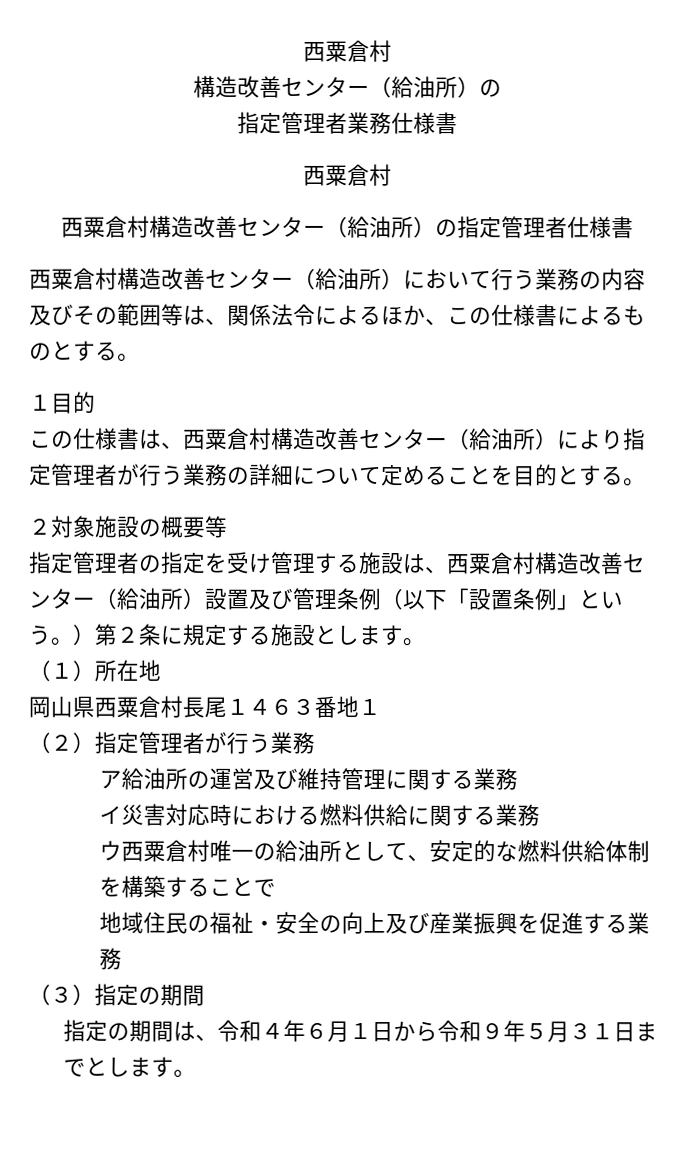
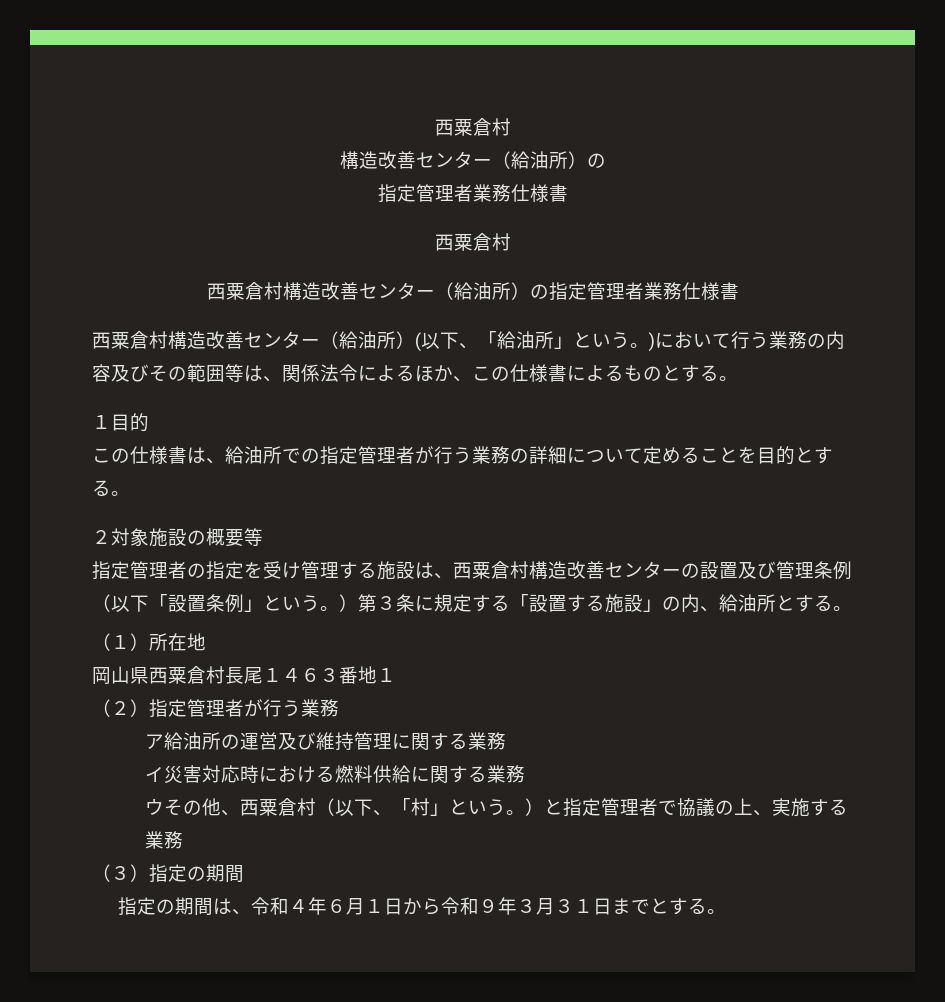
- 西粟倉村構造改善センター（給油所）の指定管理者仕様書
+ 西粟倉村構造改善センター（給油所）の指定管理者業務仕様書
- 西粟倉村構造改善センター（給油所）において行う業務の内容及びその範囲等は、関係法令によるほか、この仕様書によるものとする。
+ 西粟倉村構造改善センター（給油所）(以下、「給油所」という。)において行う業務の内容及びその範囲等は、関係法令によるほか、この仕様書によるものとする。
- この仕様書は、西粟倉村構造改善センター（給油所）により指定管理者が行う業務の詳細について定めることを目的とする。
+ この仕様書は、給油所での指定管理者が行う業務の詳細について定めることを目的とする。
- 指定管理者の指定を受け管理する施設は、西粟倉村構造改善センター（給油所）設置及び管理条例（以下「設置条例」という。）第２条に規定する施設とします。
+ 指定管理者の指定を受け管理する施設は、西粟倉村構造改善センターの設置及び管理条例（以下「設置条例」という。）第３条に規定する「設置する施設」の内、給油所とする。
- ウ西粟倉村唯一の給油所として、安定的な燃料供給体制を構築することで
- 地域住民の福祉・安全の向上及び産業振興を促進する業務
+ ウその他、西粟倉村（以下、「村」という。）と指定管理者で協議の上、実施する業務
- 指定の期間は、令和４年６月１日から令和９年５月３１日までとします。
+ 指定の期間は、令和４年６月１日から令和９年３月３１日までとする。

